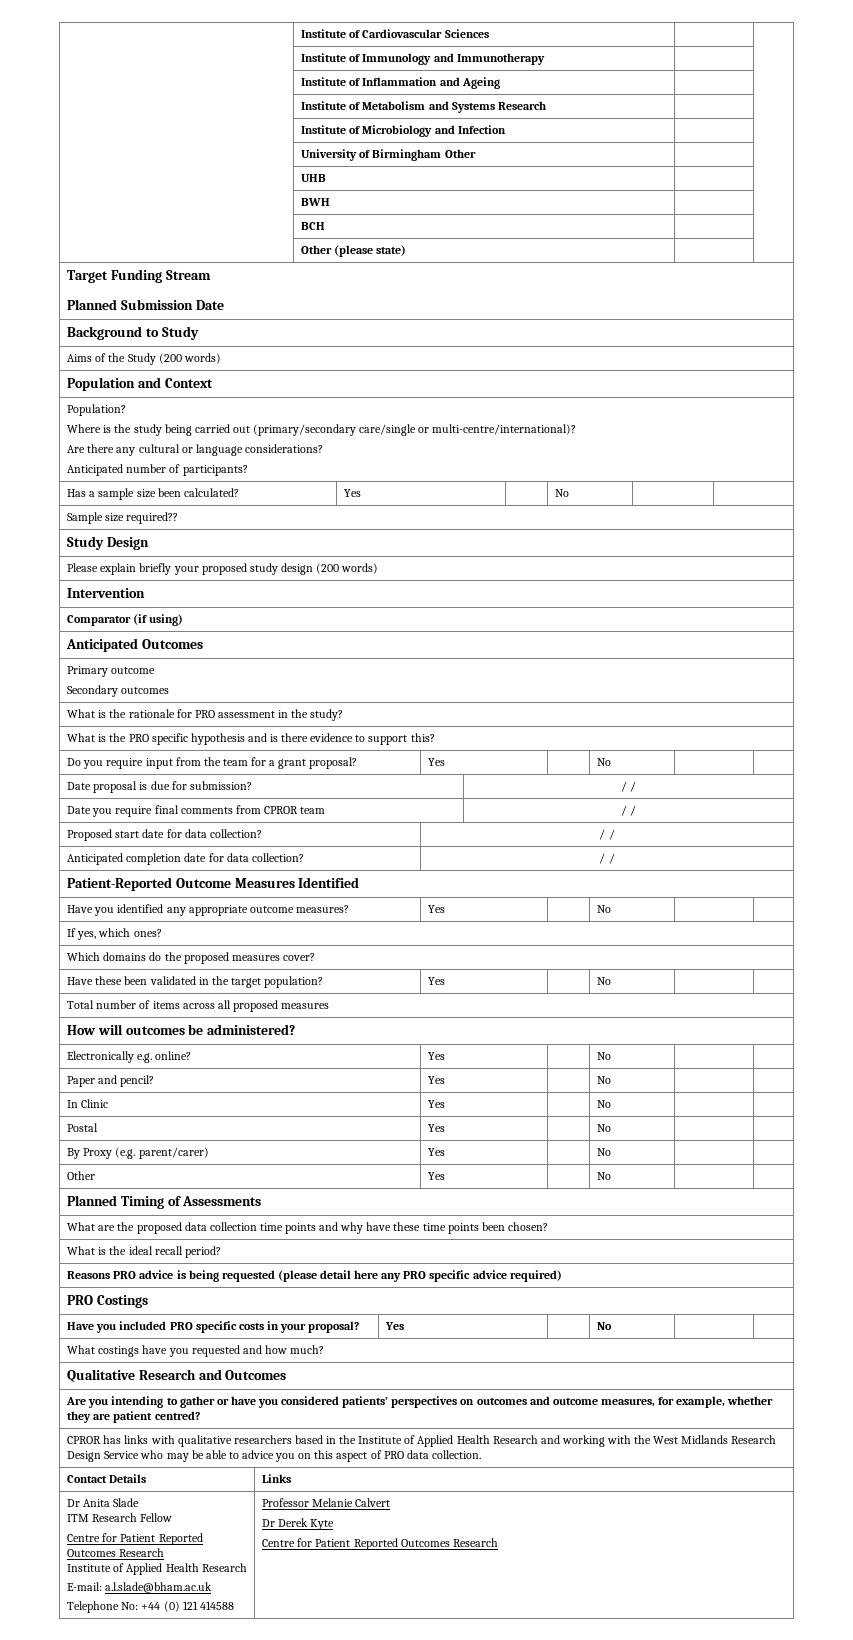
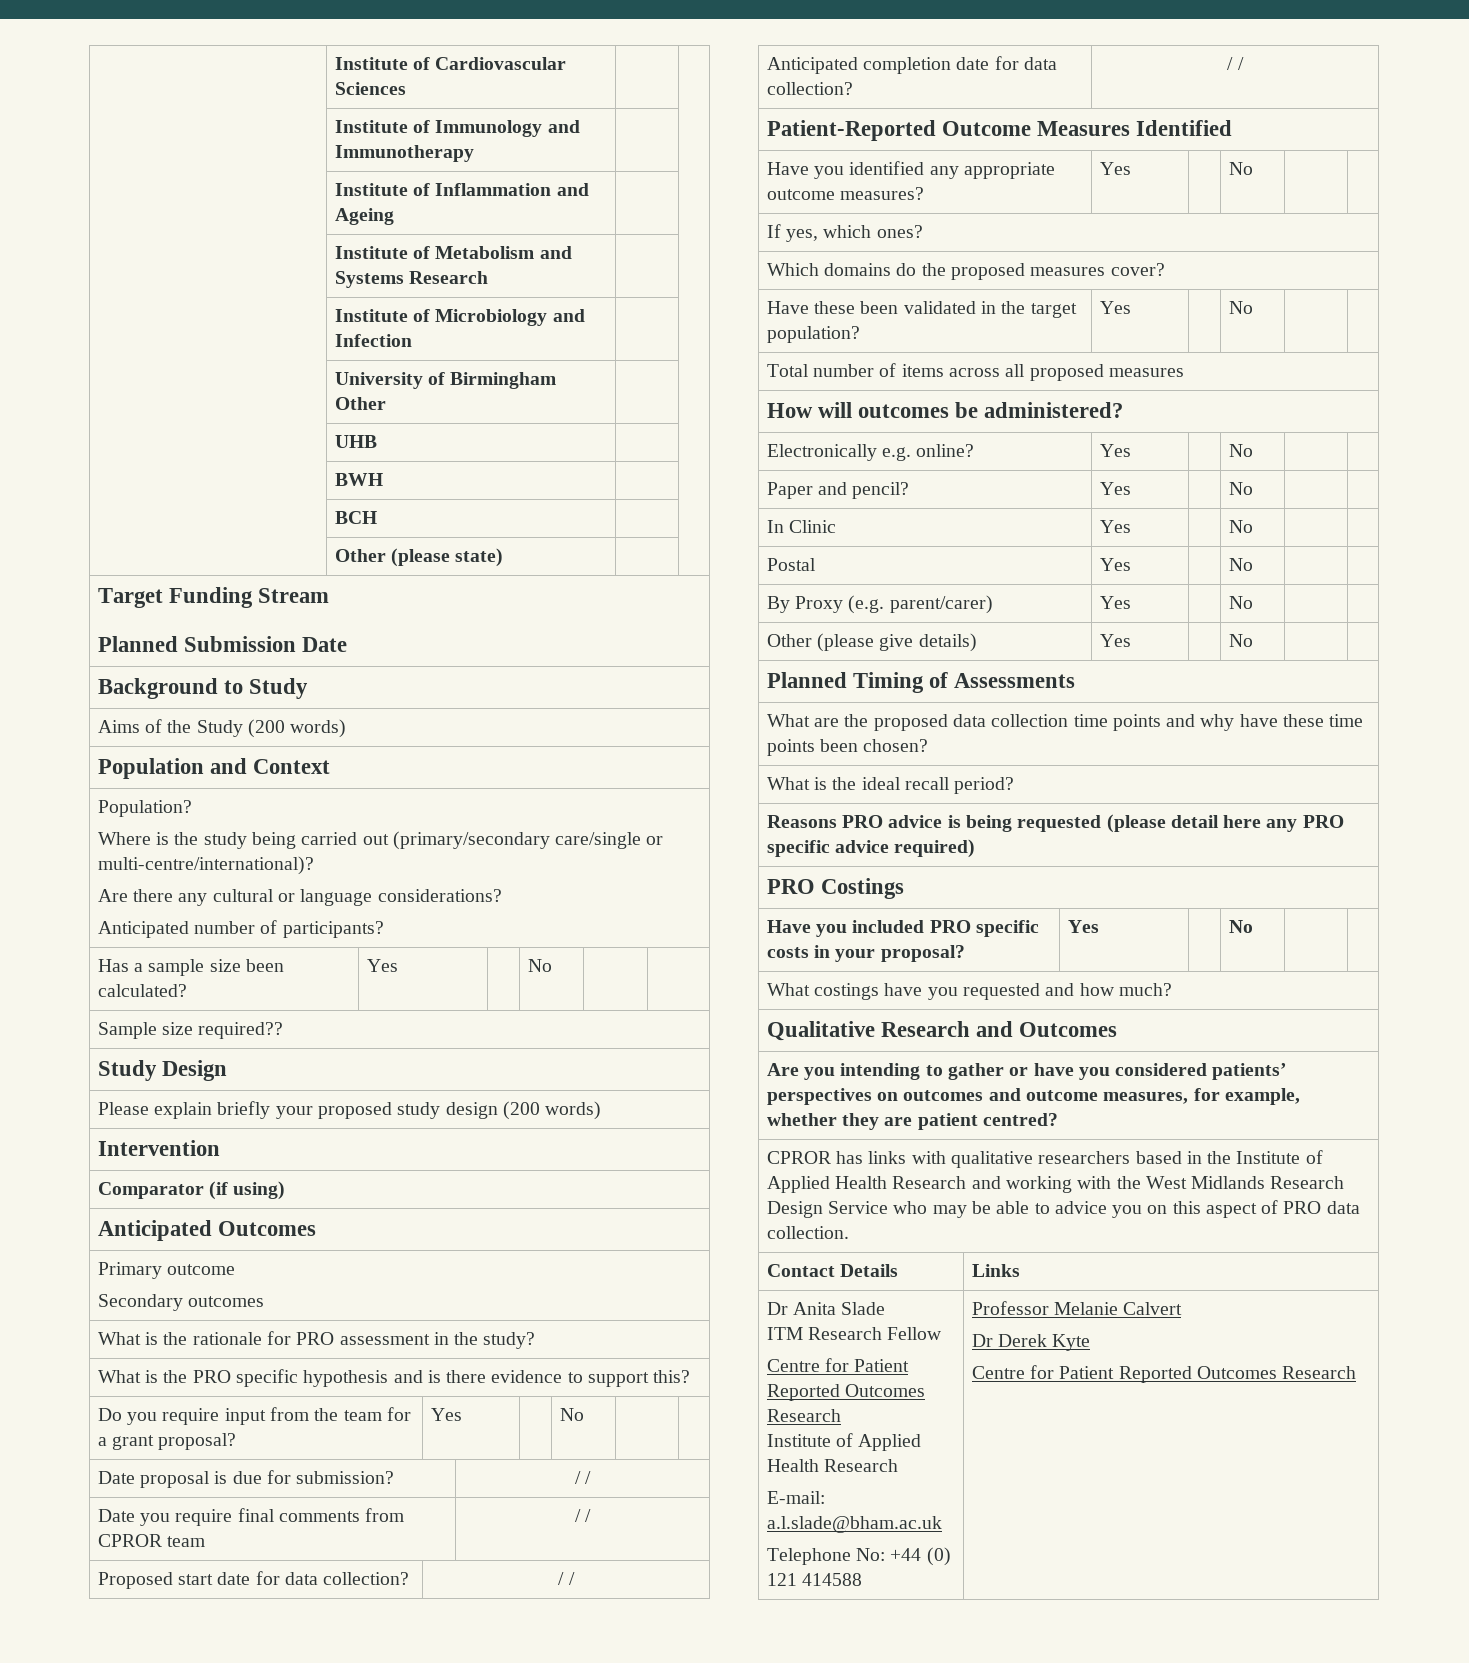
- Other | Yes | | No | |
+ Other (please give details) | Yes | | No | |

